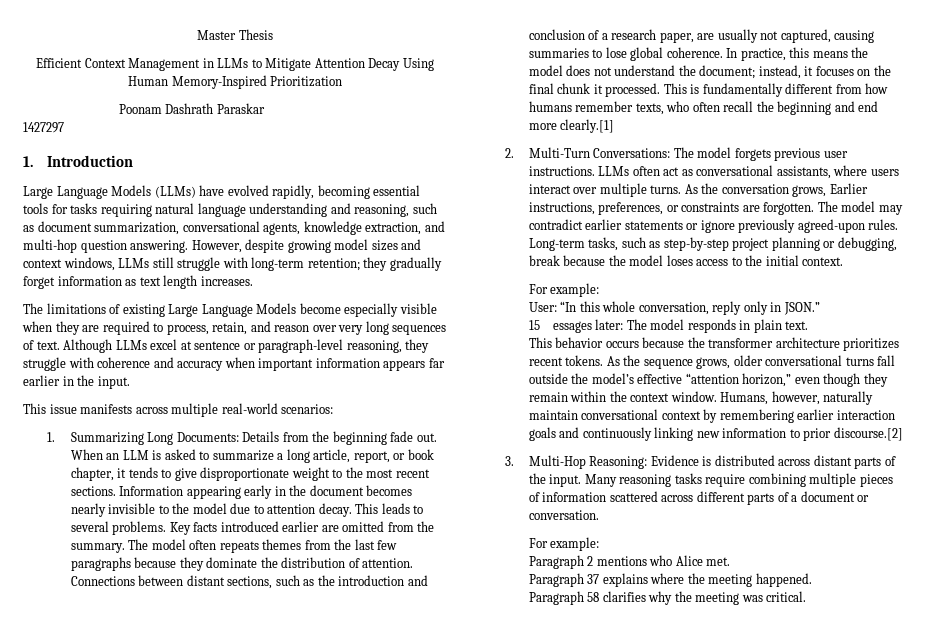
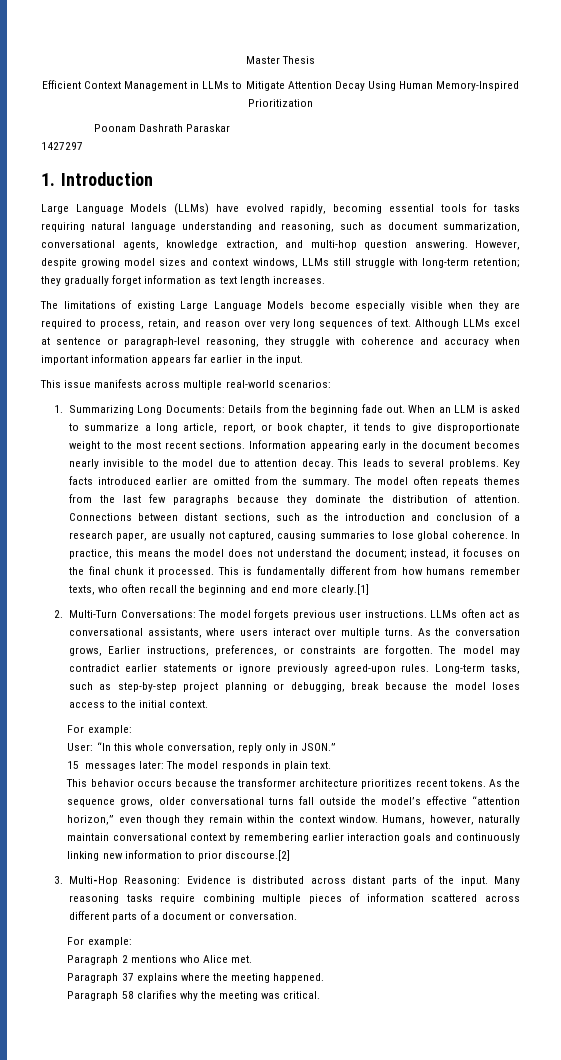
- 15 essages later: The model responds in plain text.
+ 15 messages later: The model responds in plain text.

